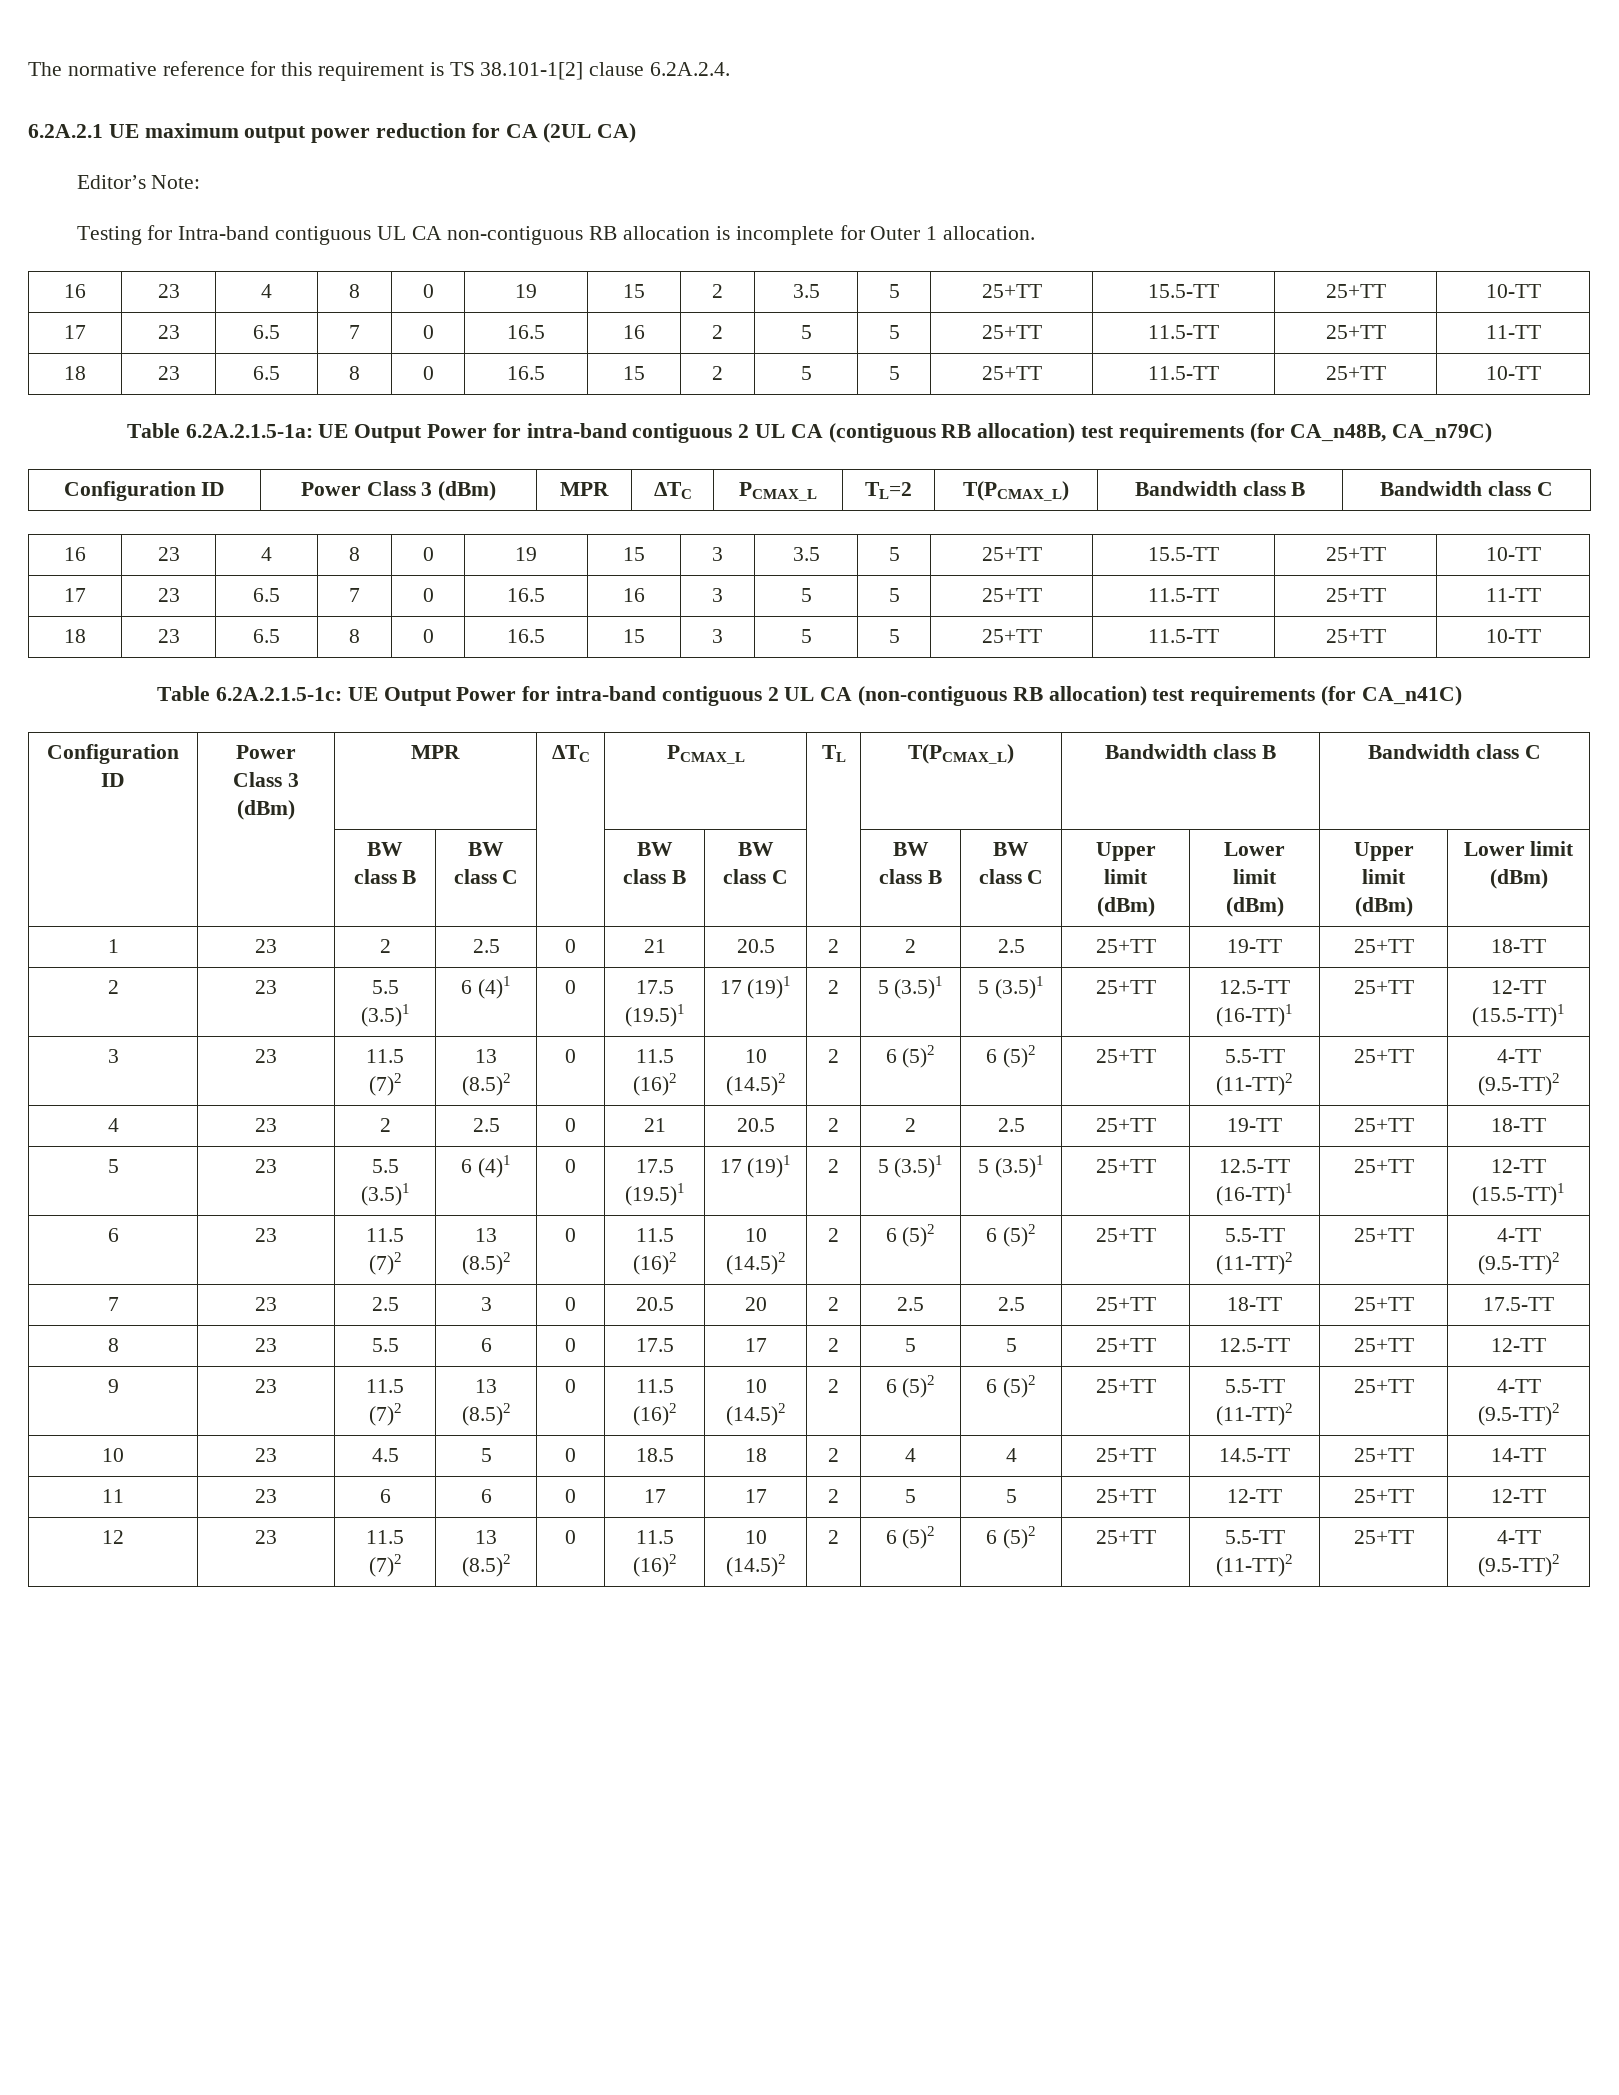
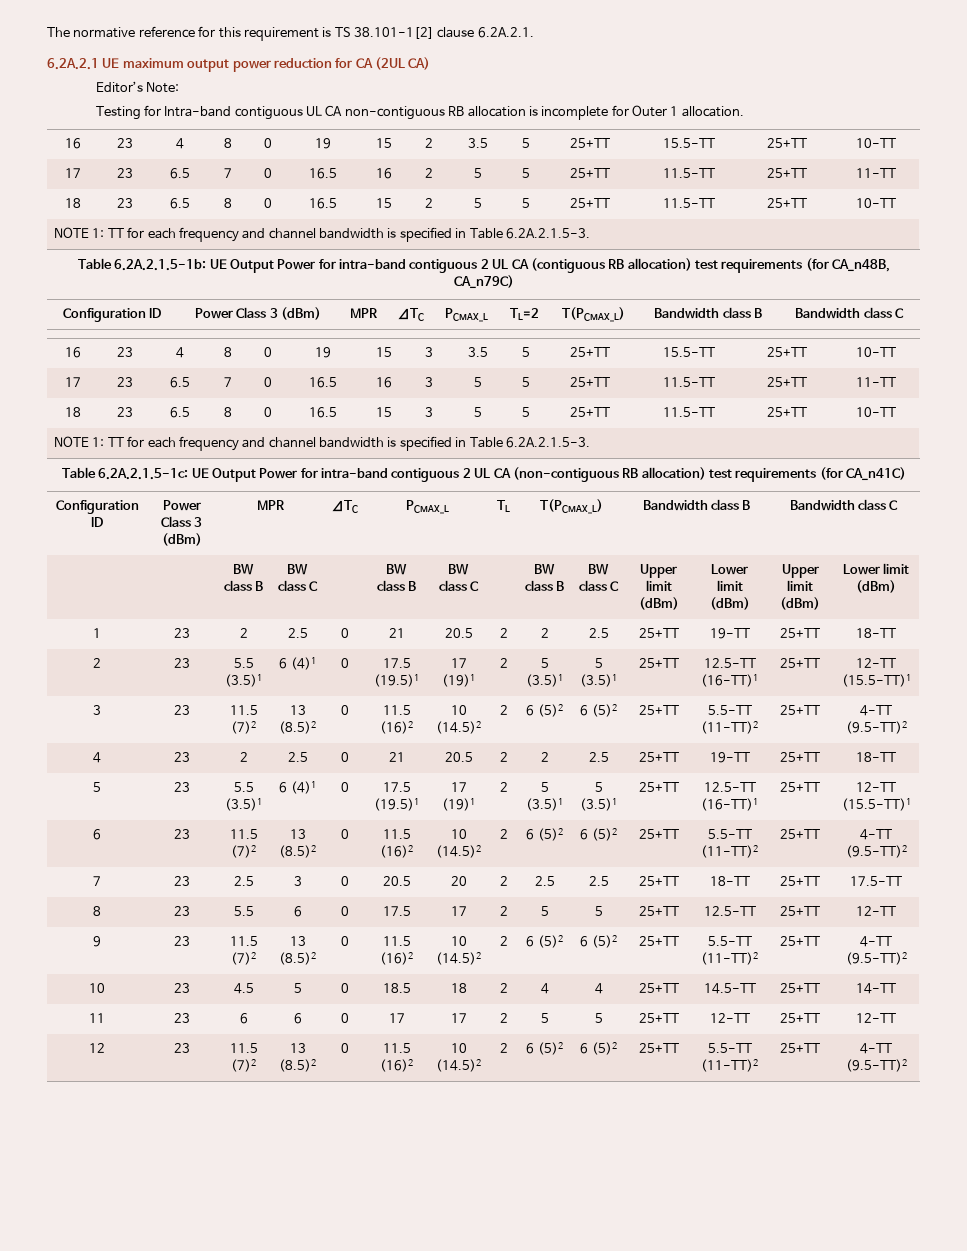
- The normative reference for this requirement is TS 38.101-1[2] clause 6.2A.2.4.
+ The normative reference for this requirement is TS 38.101-1[2] clause 6.2A.2.1.
  18 | 23 | 6.5 | 8 | 0 | 16.5 | 15 | 2 | 5 | 5 | 25+TT | 11.5-TT | 25+TT | 10-TT
- Table 6.2A.2.1.5-1a: UE Output Power for intra-band contiguous 2 UL CA (contiguous RB allocation) test requirements (for CA_n48B, CA_n79C)
+ NOTE 1: TT for each frequency and channel bandwidth is specified in Table 6.2A.2.1.5-3.
+ Table 6.2A.2.1.5-1b: UE Output Power for intra-band contiguous 2 UL CA (contiguous RB allocation) test requirements (for CA_n48B, CA_n79C)
  18 | 23 | 6.5 | 8 | 0 | 16.5 | 15 | 3 | 5 | 5 | 25+TT | 11.5-TT | 25+TT | 10-TT
+ NOTE 1: TT for each frequency and channel bandwidth is specified in Table 6.2A.2.1.5-3.

